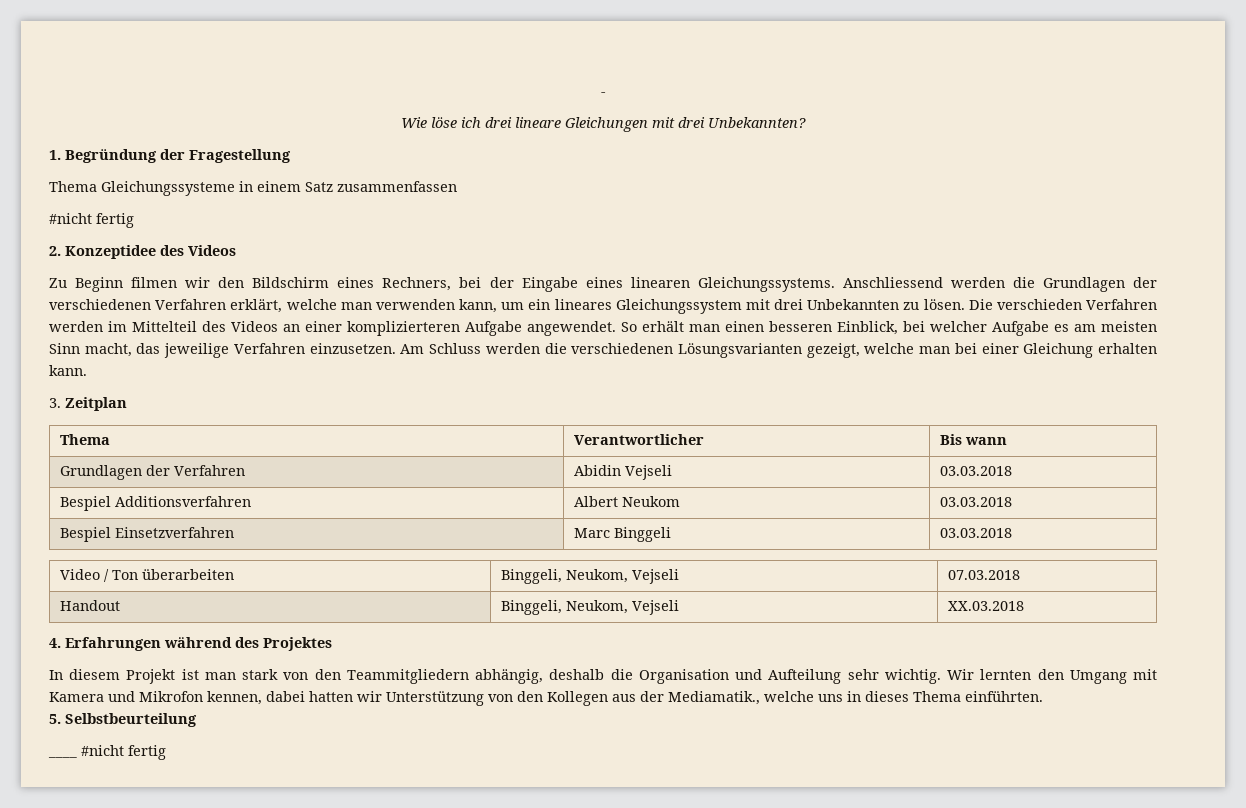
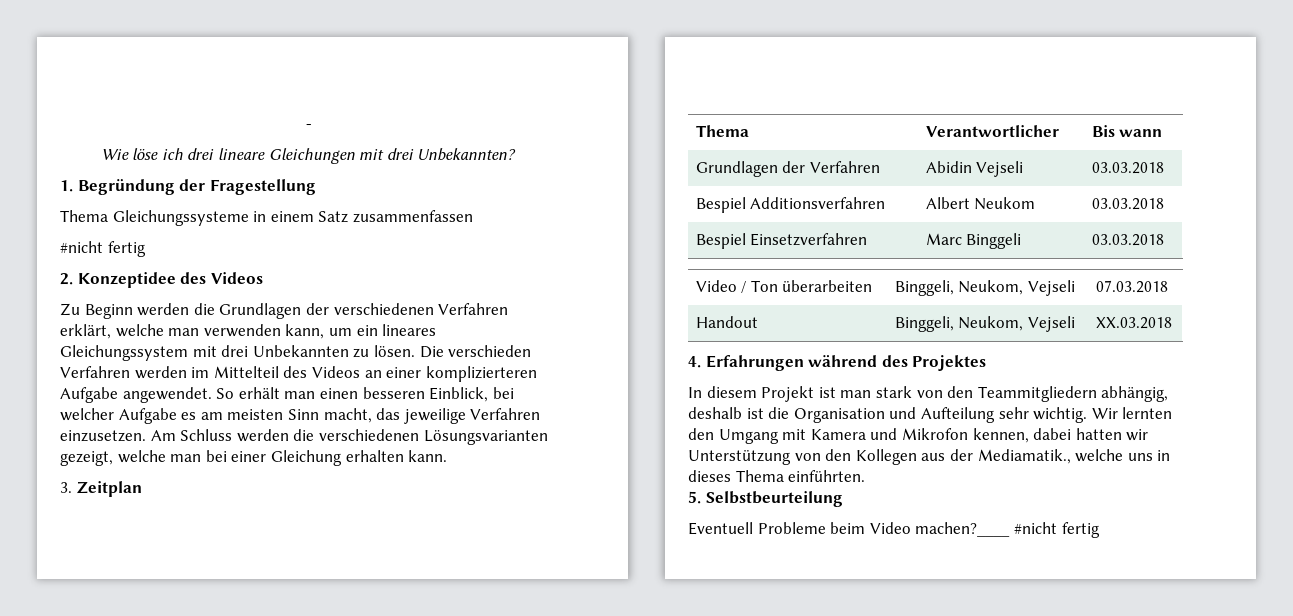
- Zu Beginn filmen wir den Bildschirm eines Rechners, bei der Eingabe eines linearen Gleichungssystems. Anschliessend werden die Grundlagen der verschiedenen Verfahren erklärt, welche man verwenden kann, um ein lineares Gleichungssystem mit drei Unbekannten zu lösen.
+ Zu Beginn werden die Grundlagen der verschiedenen Verfahren erklärt, welche man verwenden kann, um ein lineares Gleichungssystem mit drei Unbekannten zu lösen.
- In diesem Projekt ist man stark von den Teammitgliedern abhängig, deshalb die Organisation und Aufteilung sehr wichtig.
+ In diesem Projekt ist man stark von den Teammitgliedern abhängig, deshalb ist die Organisation und Aufteilung sehr wichtig.
- ____ #nicht fertig
+ Eventuell Probleme beim Video machen?____ #nicht fertig

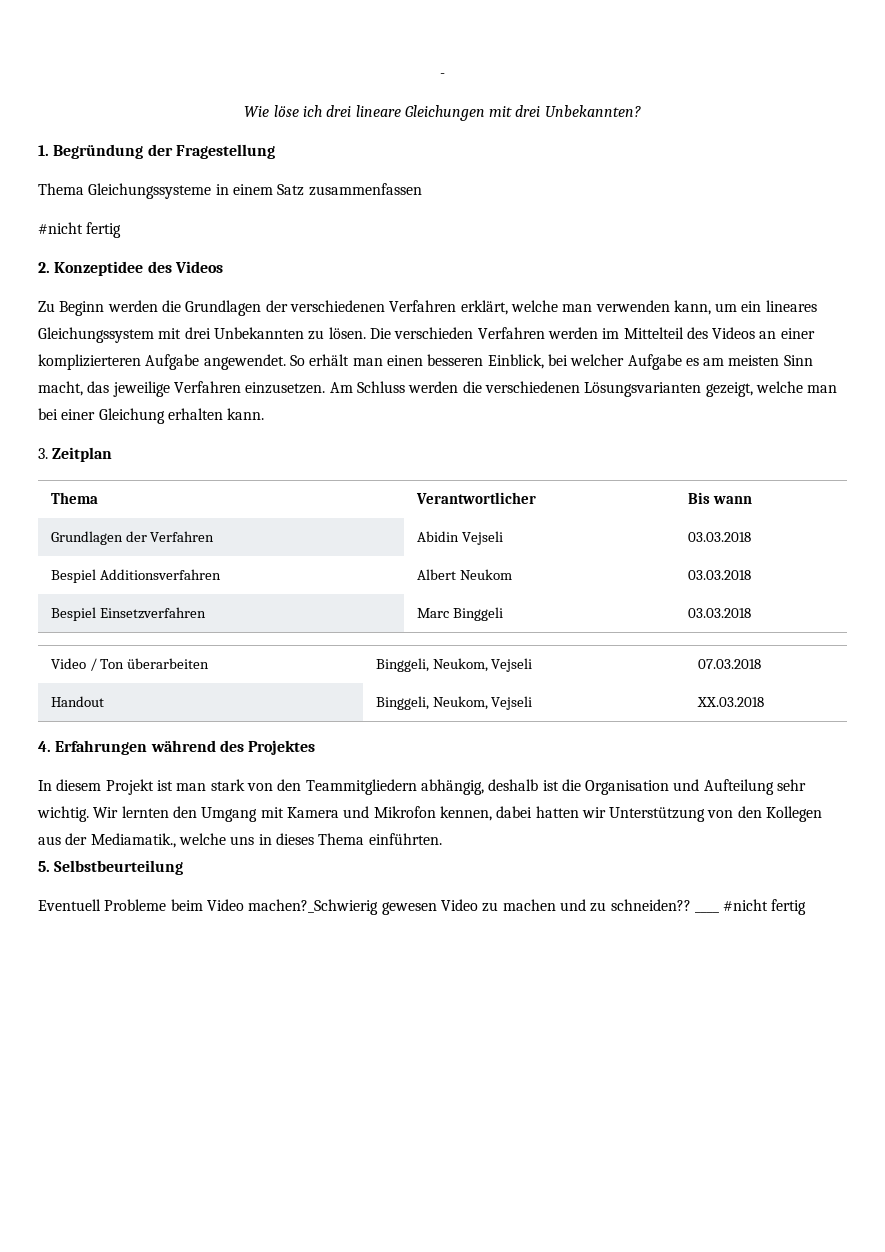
- Eventuell Probleme beim Video machen?____ #nicht fertig
+ Eventuell Probleme beim Video machen?_Schwierig gewesen Video zu machen und zu schneiden?? ____ #nicht fertig

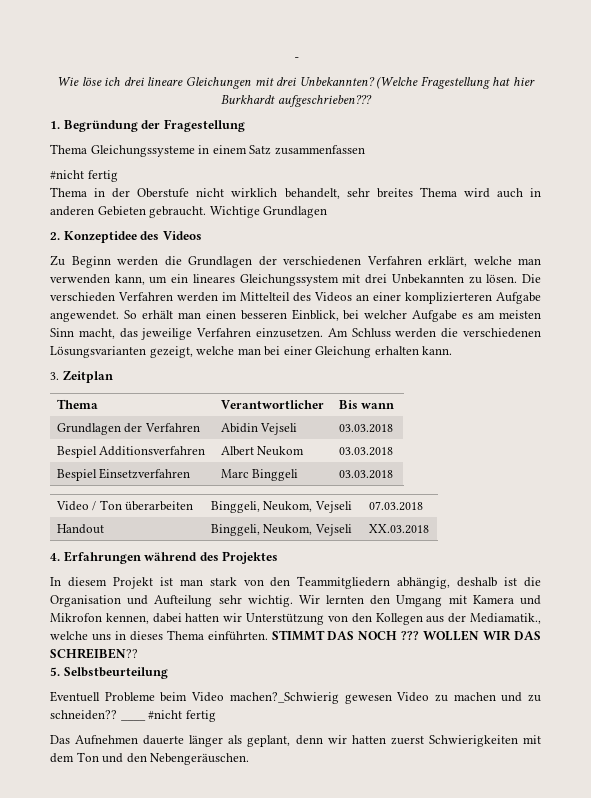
+ (Welche Fragestellung hat hier Burkhardt aufgeschrieben???
+ Thema in der Oberstufe nicht wirklich behandelt, sehr breites Thema wird auch in anderen Gebieten gebraucht. Wichtige Grundlagen
+ STIMMT DAS NOCH ??? WOLLEN WIR DAS SCHREIBEN??
+ Das Aufnehmen dauerte länger als geplant, denn wir hatten zuerst Schwierigkeiten mit dem Ton und den Nebengeräuschen.

